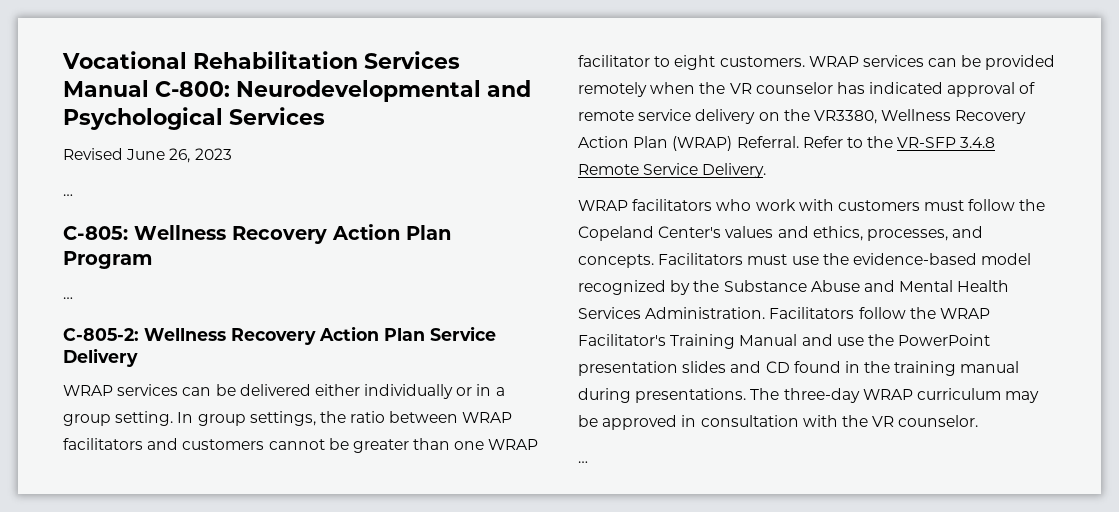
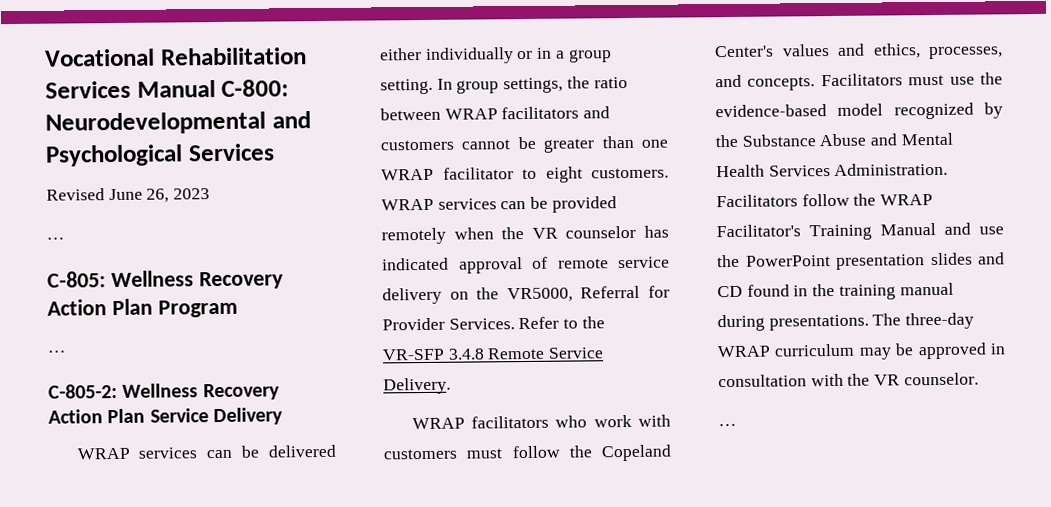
- WRAP services can be provided remotely when the VR counselor has indicated approval of remote service delivery on the VR3380, Wellness Recovery Action Plan (WRAP) Referral.
+ WRAP services can be provided remotely when the VR counselor has indicated approval of remote service delivery on the VR5000, Referral for Provider Services.

